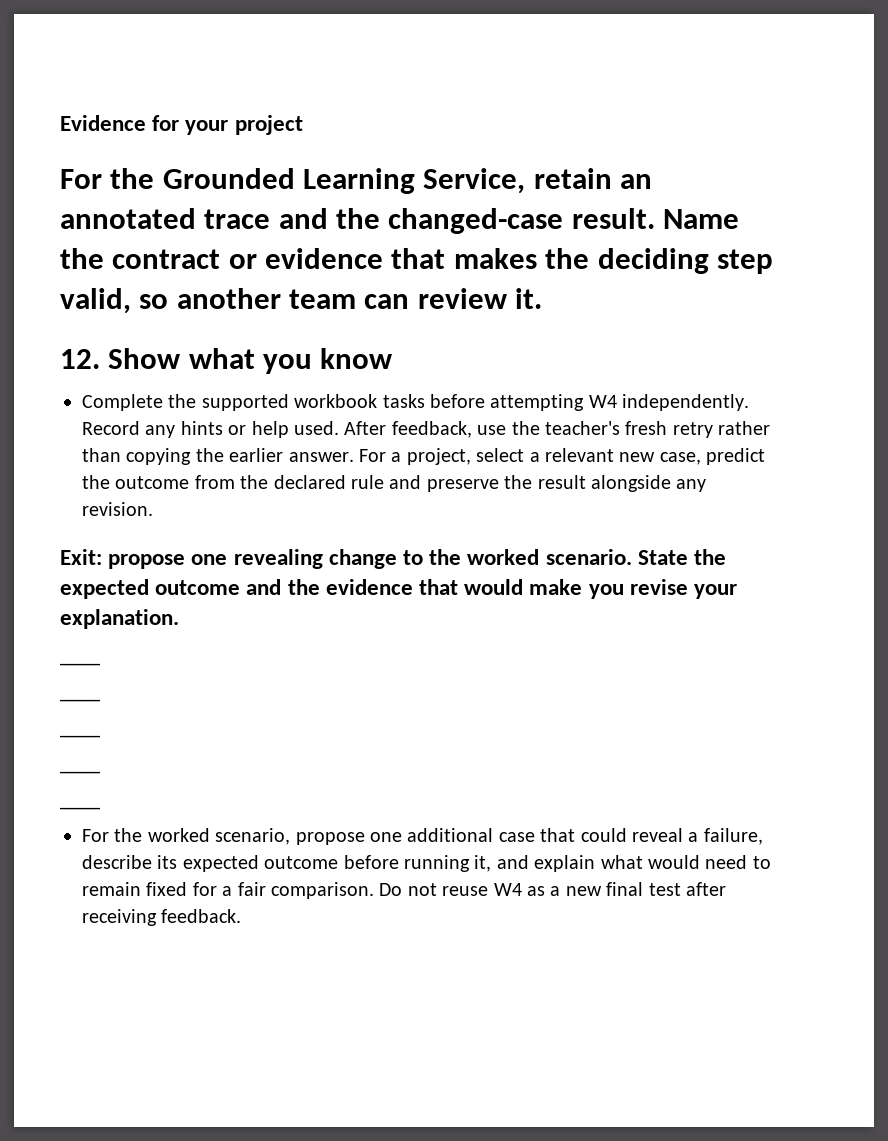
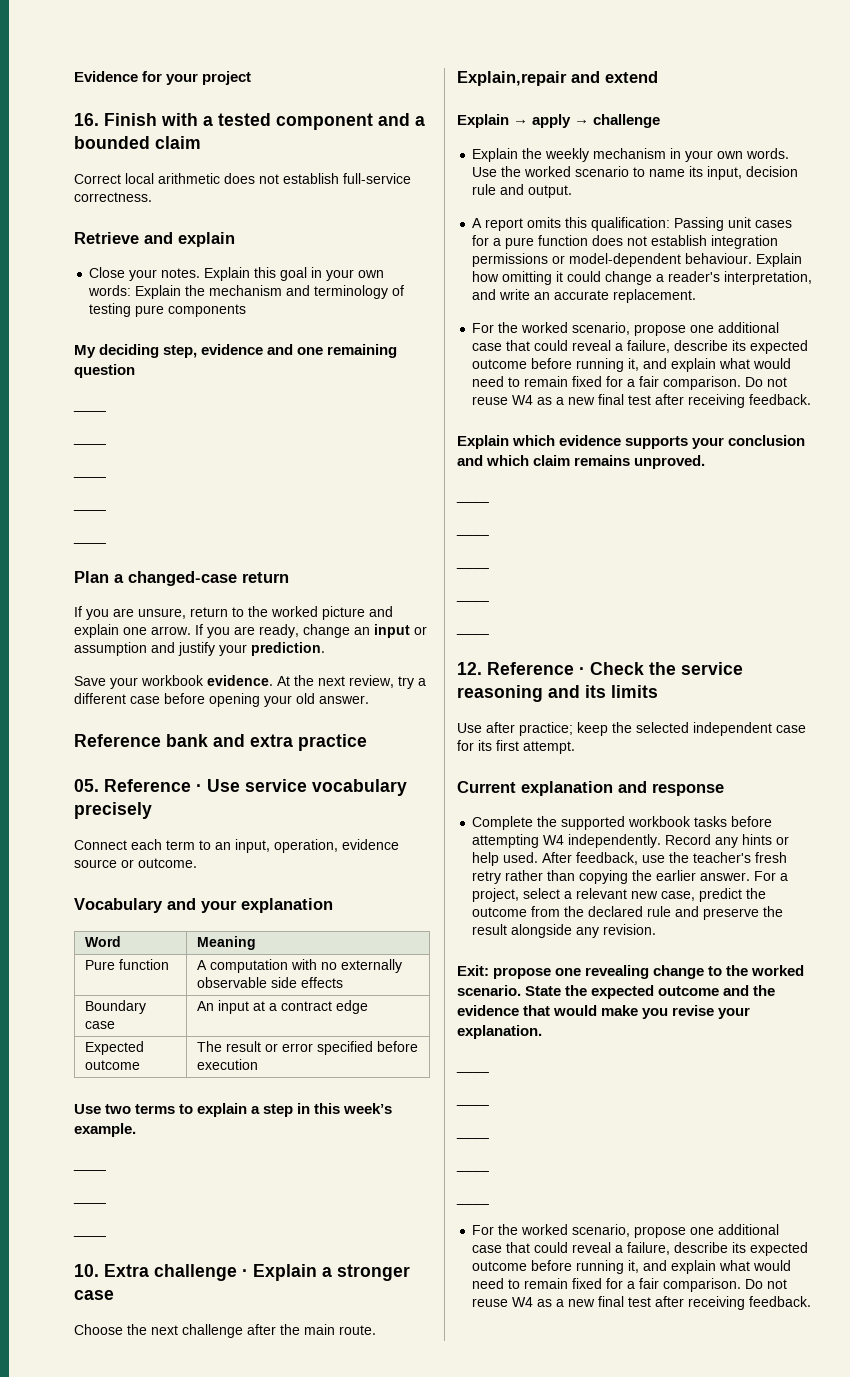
- For the Grounded Learning Service, retain an annotated trace and the changed-case result. Name the contract or evidence that makes the deciding step valid, so another team can review it.
- 12. Show what you know
+ 16. Finish with a tested component and a bounded claim
+ Correct local arithmetic does not establish full-service correctness.
+ Retrieve and explain
+ Close your notes. Explain this goal in your own words: Explain the mechanism and terminology of testing pure components
+ My deciding step, evidence and one remaining question
+ ____
+ ____
+ ____
+ ____
+ ____
+ Plan a changed-case return
+ If you are unsure, return to the worked picture and explain one arrow. If you are ready, change an input or assumption and justify your prediction.
+ Save your workbook evidence. At the next review, try a different case before opening your old answer.
+ Reference bank and extra practice
+ 05. Reference · Use service vocabulary precisely
+ Connect each term to an input, operation, evidence source or outcome.
+ Vocabulary and your explanation
+ Word | Meaning
+ Pure function | A computation with no externally observable side effects
+ Boundary case | An input at a contract edge
+ Expected outcome | The result or error specified before execution
+ Use two terms to explain a step in this week’s example.
+ ____
+ ____
+ ____
+ 10. Extra challenge · Explain a stronger case
+ Choose the next challenge after the main route.
+ Explain,repair and extend
+ Explain → apply → challenge
+ Explain the weekly mechanism in your own words. Use the worked scenario to name its input, decision rule and output.
+ A report omits this qualification: Passing unit cases for a pure function does not establish integration permissions or model-dependent behaviour. Explain how omitting it could change a reader's interpretation, and write an accurate replacement.
+ For the worked scenario, propose one additional case that could reveal a failure, describe its expected outcome before running it, and explain what would need to remain fixed for a fair comparison. Do not reuse W4 as a new final test after receiving feedback.
+ Explain which evidence supports your conclusion and which claim remains unproved.
+ ____
+ ____
+ ____
+ ____
+ ____
+ 12. Reference · Check the service reasoning and its limits
+ Use after practice; keep the selected independent case for its first attempt.
+ Current explanation and response

